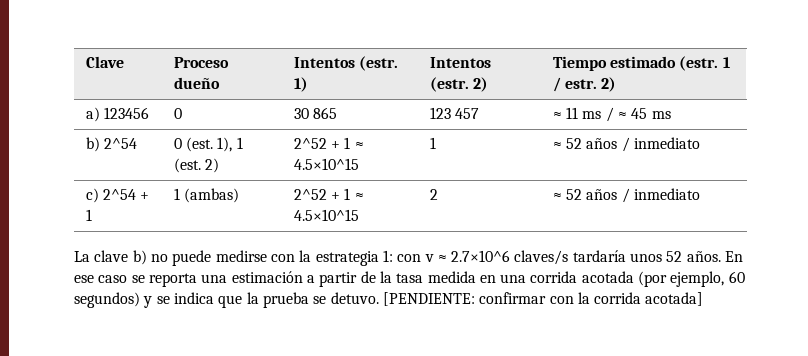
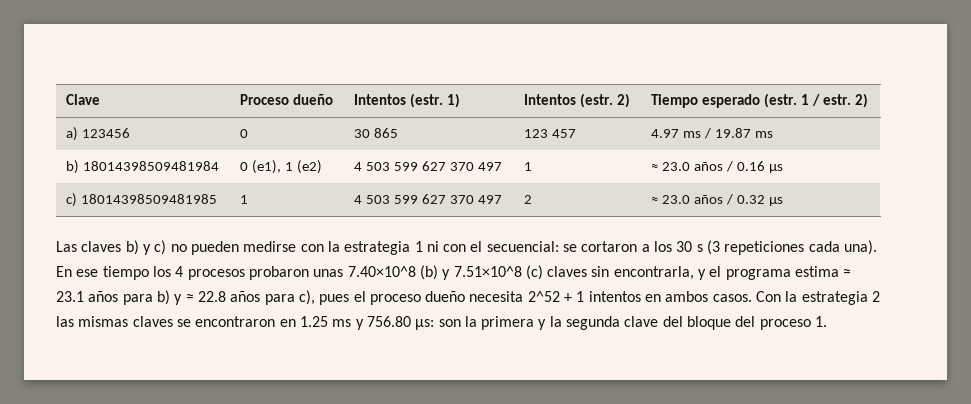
- Clave | Proceso dueño | Intentos (estr. 1) | Intentos (estr. 2) | Tiempo estimado (estr. 1 / estr. 2)
+ Clave | Proceso dueño | Intentos (estr. 1) | Intentos (estr. 2) | Tiempo esperado (estr. 1 / estr. 2)
- a) 123456 | 0 | 30 865 | 123 457 | ≈ 11 ms / ≈ 45 ms
+ a) 123456 | 0 | 30 865 | 123 457 | 4.97 ms / 19.87 ms
- b) 2^54 | 0 (est. 1), 1 (est. 2) | 2^52 + 1 ≈ 4.5×10^15 | 1 | ≈ 52 años / inmediato
- c) 2^54 + 1 | 1 (ambas) | 2^52 + 1 ≈ 4.5×10^15 | 2 | ≈ 52 años / inmediato
- La clave b) no puede medirse con la estrategia 1: con v ≈ 2.7×10^6 claves/s tardaría unos 52 años. En ese caso se reporta una estimación a partir de la tasa medida en una corrida acotada (por ejemplo, 60 segundos) y se indica que la prueba se detuvo. [PENDIENTE: confirmar con la corrida acotada]
+ b) 18014398509481984 | 0 (e1), 1 (e2) | 4 503 599 627 370 497 | 1 | ≈ 23.0 años / 0.16 µs
+ c) 18014398509481985 | 1 | 4 503 599 627 370 497 | 2 | ≈ 23.0 años / 0.32 µs
+ Las claves b) y c) no pueden medirse con la estrategia 1 ni con el secuencial: se cortaron a los 30 s (3 repeticiones cada una). En ese tiempo los 4 procesos probaron unas 7.40×10^8 (b) y 7.51×10^8 (c) claves sin encontrarla, y el programa estima ≈ 23.1 años para b) y ≈ 22.8 años para c), pues el proceso dueño necesita 2^52 + 1 intentos en ambos casos. Con la estrategia 2 las mismas claves se encontraron en 1.25 ms y 756.80 µs: son la primera y la segunda clave del bloque del proceso 1.

